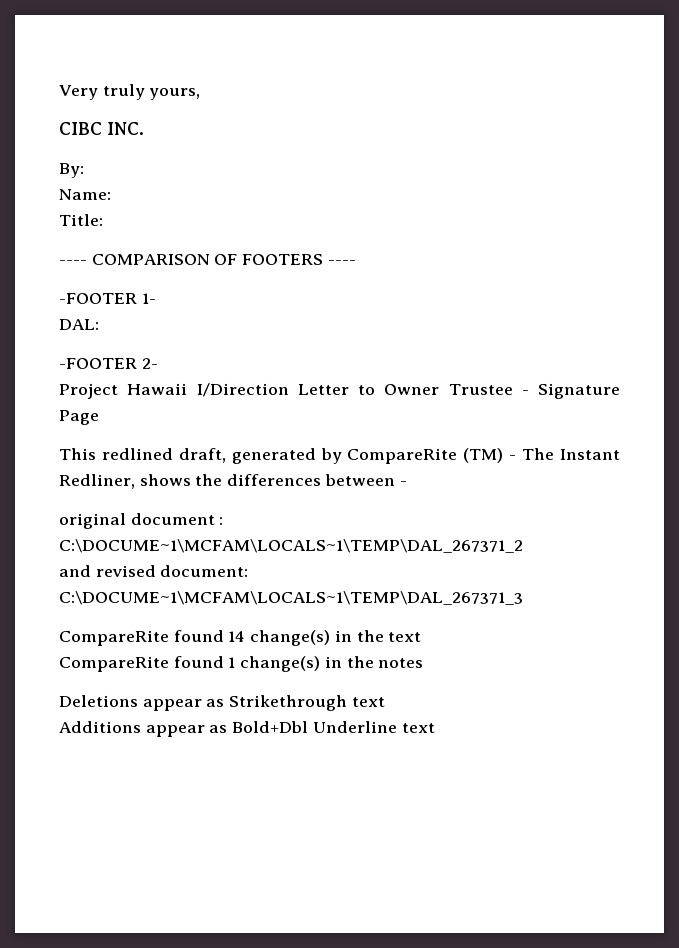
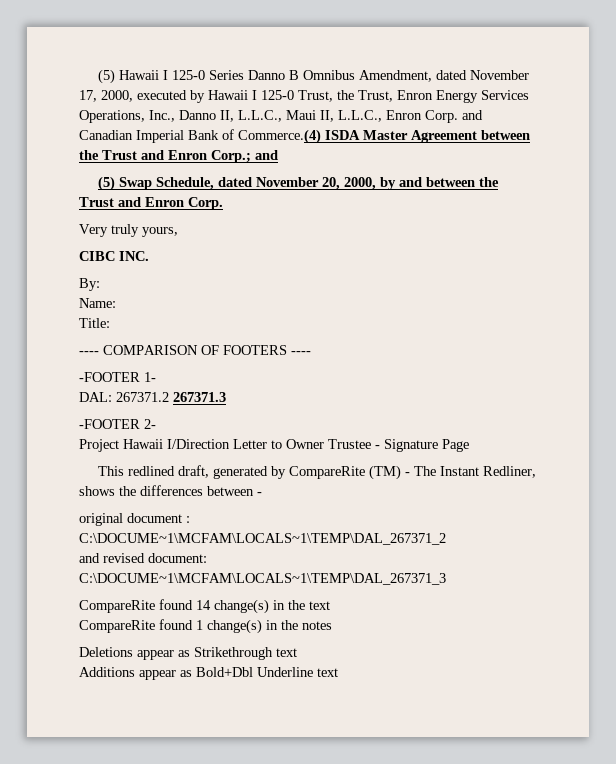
+ (5) Hawaii I 125-0 Series Danno B Omnibus Amendment, dated November 17, 2000, executed by Hawaii I 125-0 Trust, the Trust, Enron Energy Services Operations, Inc., Danno II, L.L.C., Maui II, L.L.C., Enron Corp. and Canadian Imperial Bank of Commerce.(4) ISDA Master Agreement between the Trust and Enron Corp.; and
+ (5) Swap Schedule, dated November 20, 2000, by and between the Trust and Enron Corp.
- DAL:
+ DAL: 267371.2 267371.3

